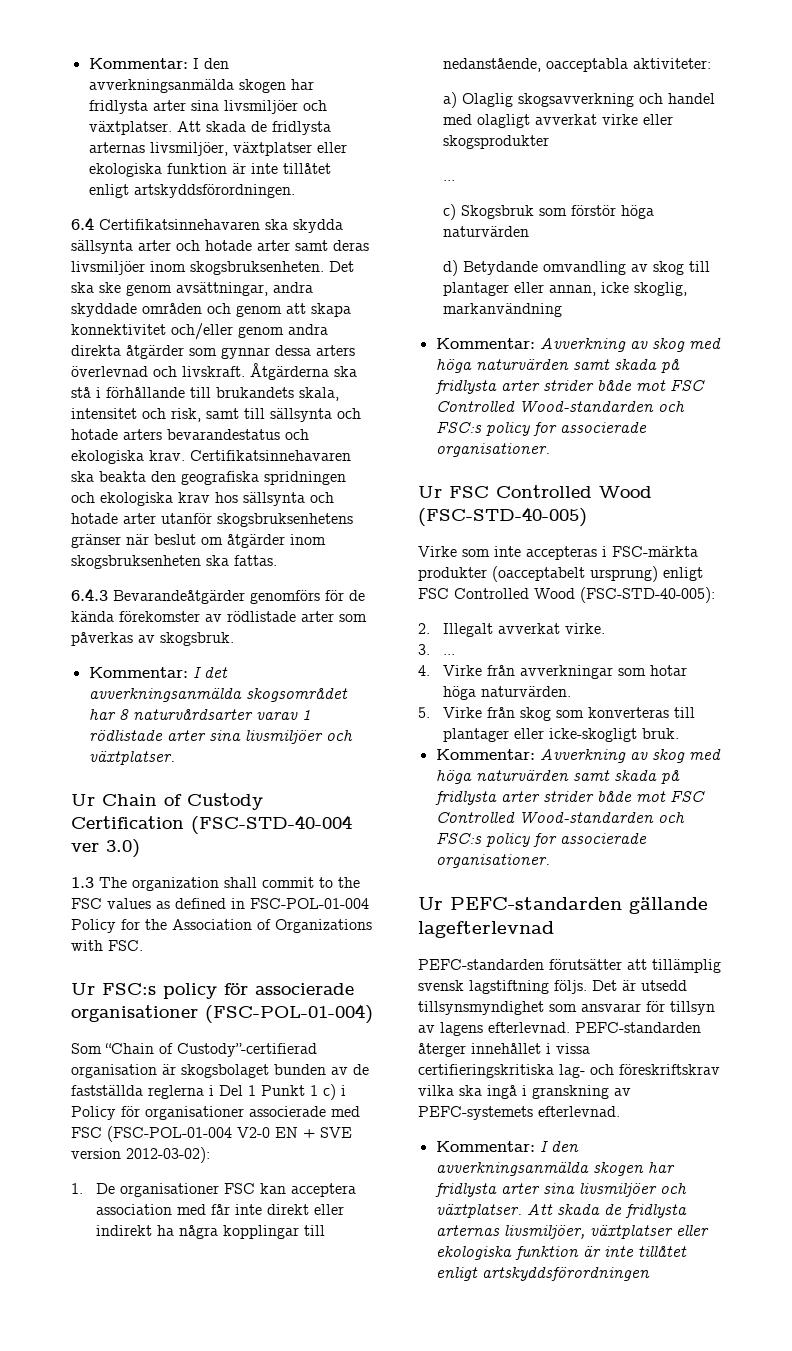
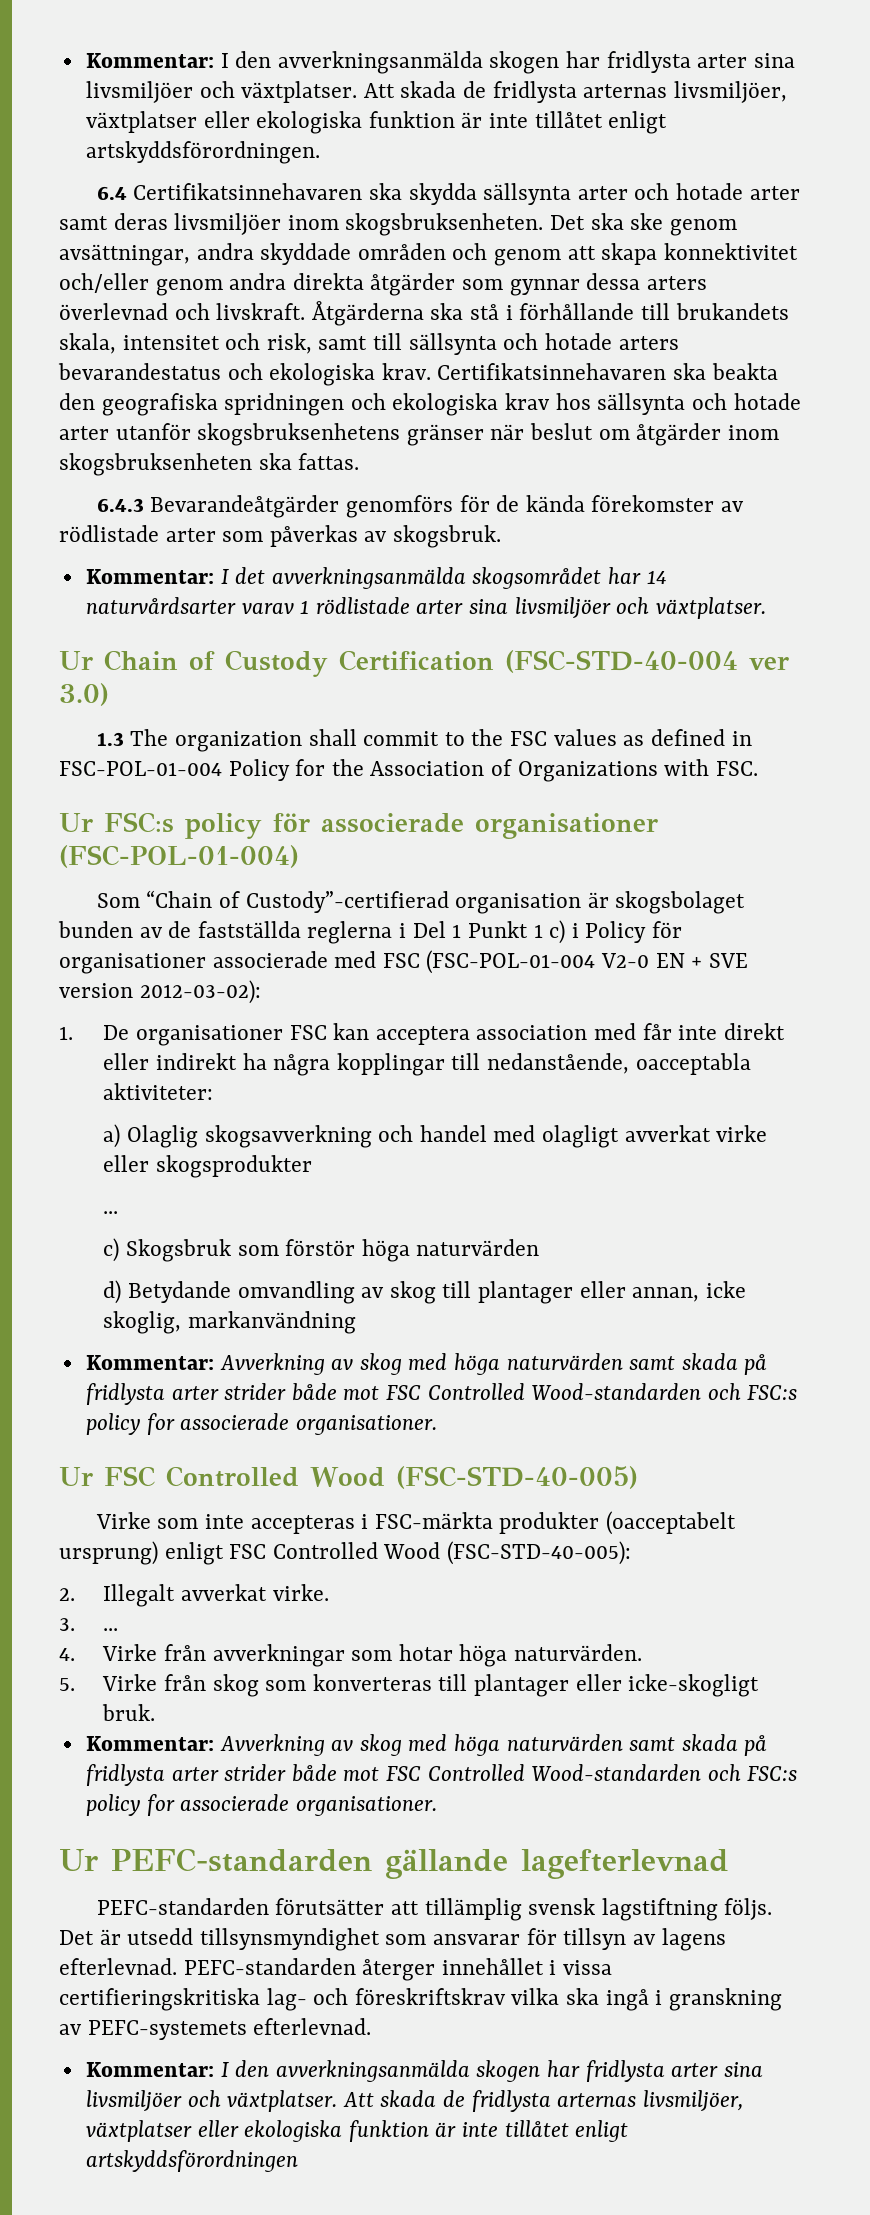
- Kommentar: I det avverkningsanmälda skogsområdet har 8 naturvårdsarter varav 1 rödlistade arter sina livsmiljöer och växtplatser.
+ Kommentar: I det avverkningsanmälda skogsområdet har 14 naturvårdsarter varav 1 rödlistade arter sina livsmiljöer och växtplatser.

